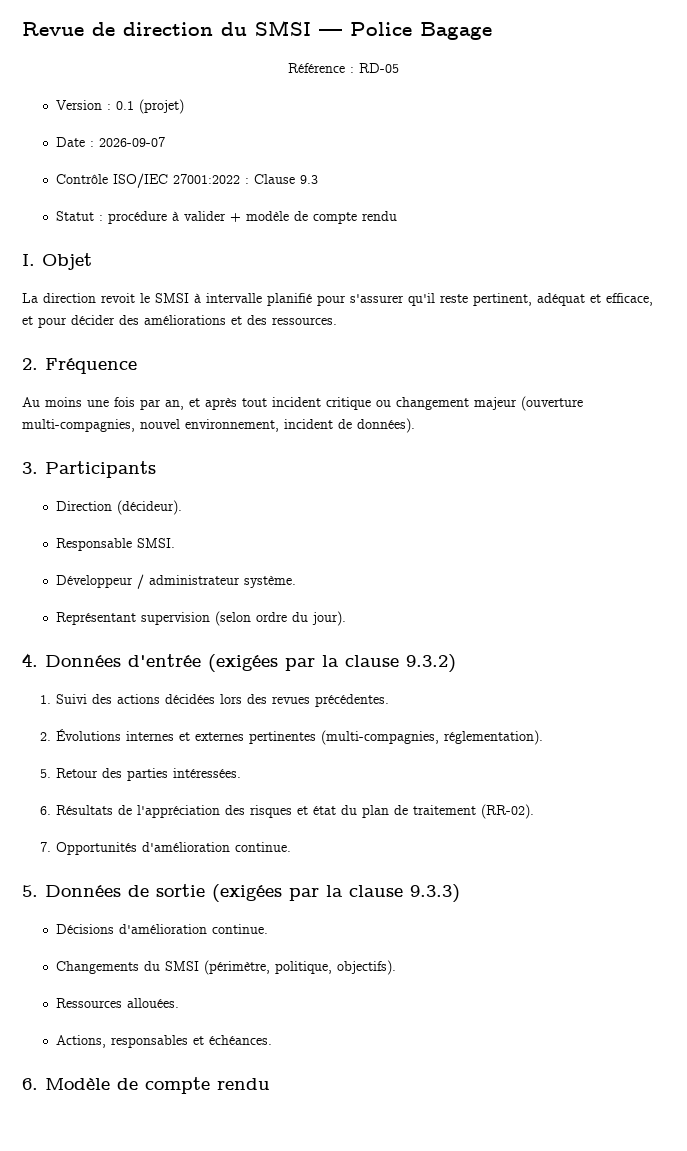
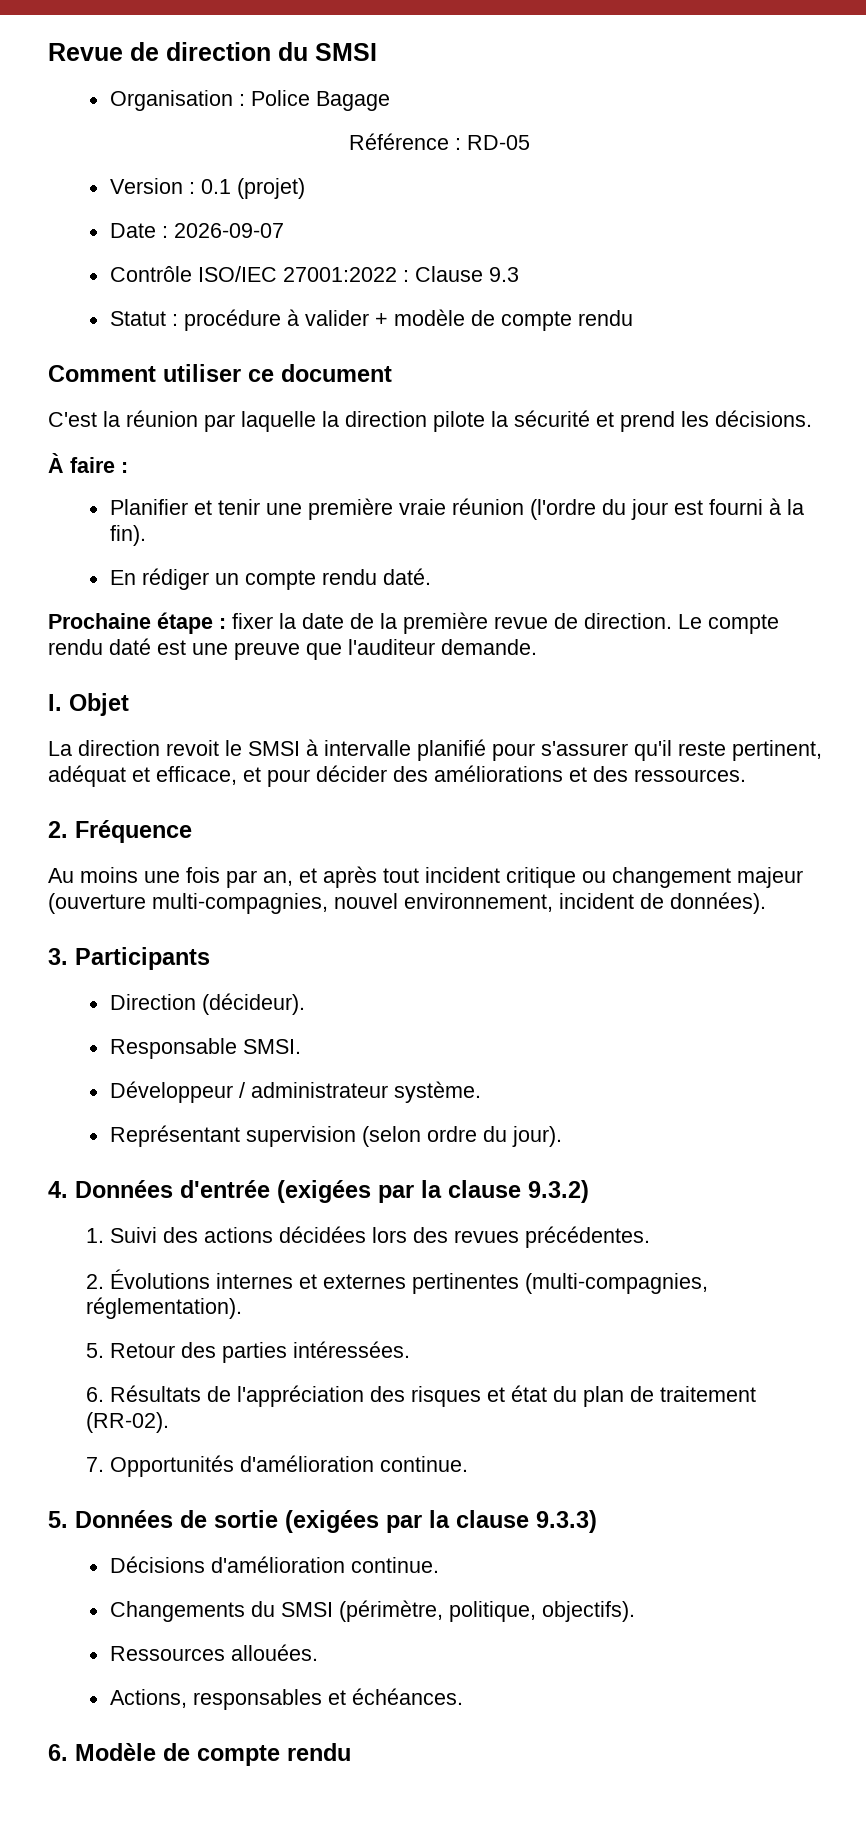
- Revue de direction du SMSI — Police Bagage
+ Revue de direction du SMSI
+ Organisation : Police Bagage
+ Comment utiliser ce document
+ C'est la réunion par laquelle la direction pilote la sécurité et prend les décisions.
+ À faire :
+ Planifier et tenir une première vraie réunion (l'ordre du jour est fourni à la fin).
+ En rédiger un compte rendu daté.
+ Prochaine étape : fixer la date de la première revue de direction. Le compte rendu daté est une preuve que l'auditeur demande.

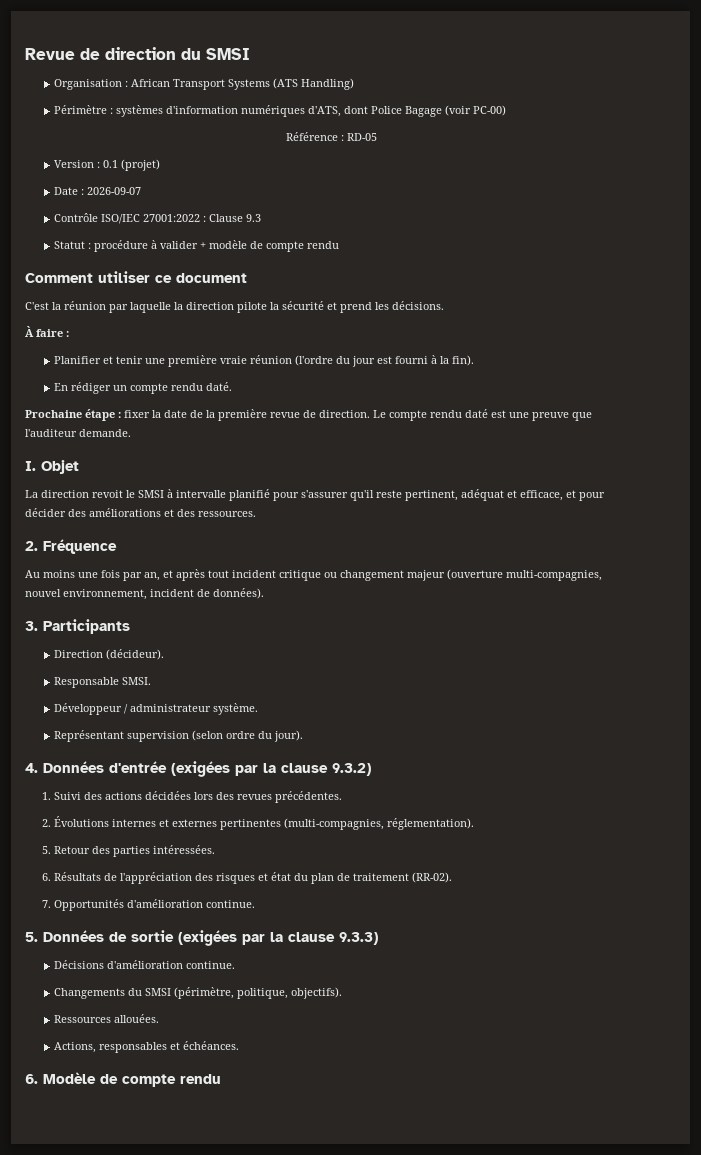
- Organisation : Police Bagage
+ Organisation : African Transport Systems (ATS Handling)
+ Périmètre : systèmes d'information numériques d'ATS, dont Police Bagage (voir PC-00)

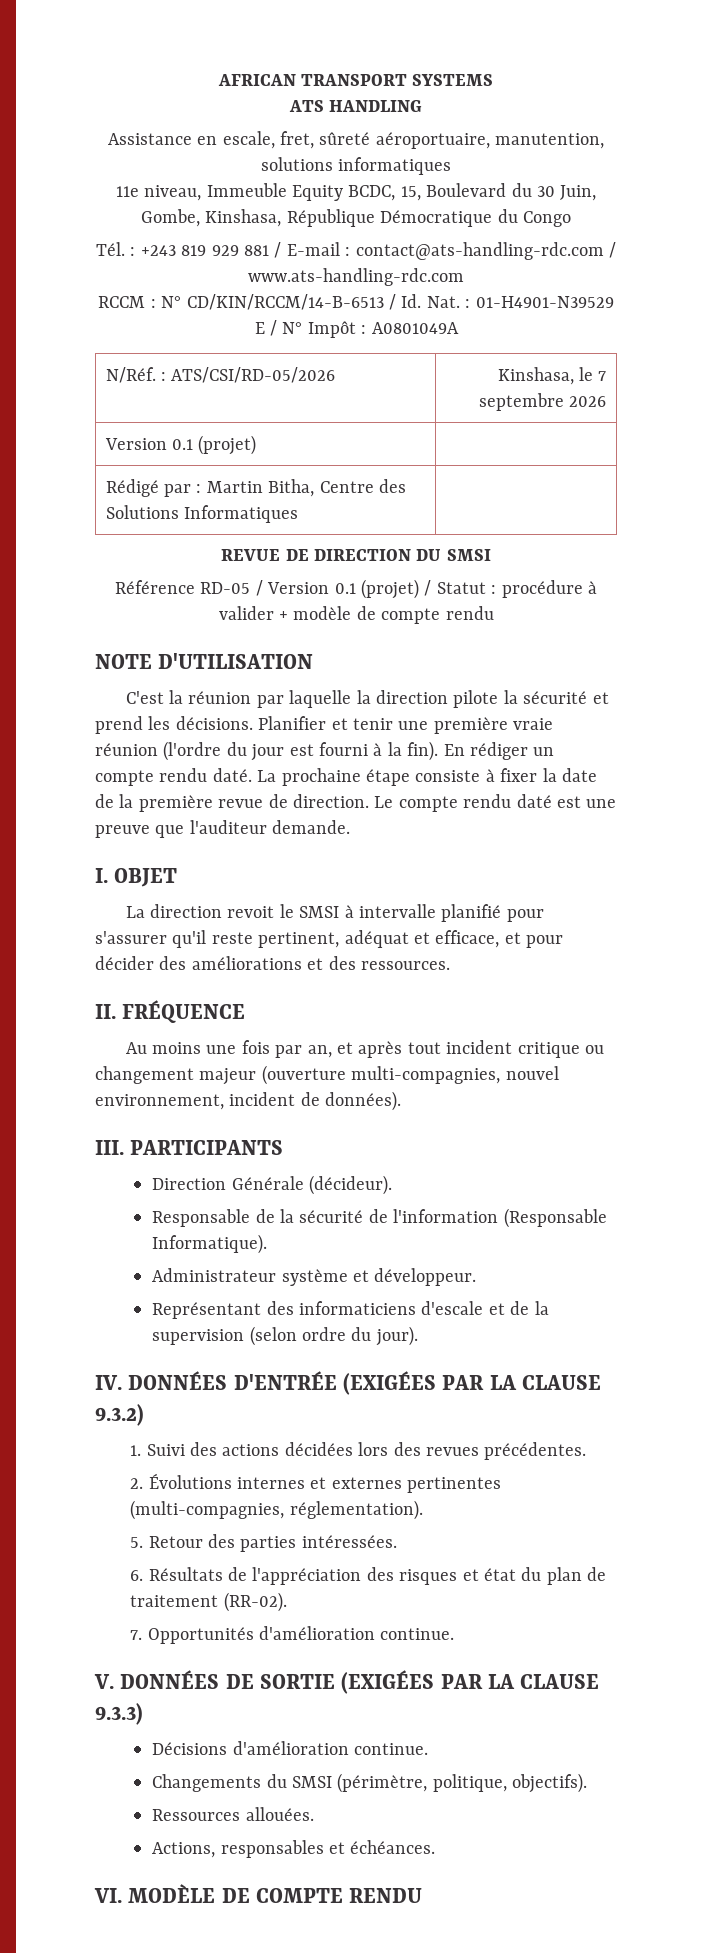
- Revue de direction du SMSI
- Organisation : African Transport Systems (ATS Handling)
- Périmètre : systèmes d'information numériques d'ATS, dont Police Bagage (voir PC-00)
+ AFRICAN TRANSPORT SYSTEMS
+ ATS HANDLING
+ Assistance en escale, fret, sûreté aéroportuaire, manutention, solutions informatiques
+ 11e niveau, Immeuble Equity BCDC, 15, Boulevard du 30 Juin, Gombe, Kinshasa, République Démocratique du Congo
+ Tél. : +243 819 929 881 / E-mail : contact@ats-handling-rdc.com / www.ats-handling-rdc.com
+ RCCM : N° CD/KIN/RCCM/14-B-6513 / Id. Nat. : 01-H4901-N39529 E / N° Impôt : A0801049A
+ N/Réf. : ATS/CSI/RD-05/2026 | Kinshasa, le 7 septembre 2026
+ Version 0.1 (projet) |
+ Rédigé par : Martin Bitha, Centre des Solutions Informatiques |
+ REVUE DE DIRECTION DU SMSI
- Référence : RD-05
- Version : 0.1 (projet)
- Date : 2026-09-07
- Contrôle ISO/IEC 27001:2022 : Clause 9.3
- Statut : procédure à valider + modèle de compte rendu
+ Référence RD-05 / Version 0.1 (projet) / Statut : procédure à valider + modèle de compte rendu
- Comment utiliser ce document
+ NOTE D'UTILISATION
- C'est la réunion par laquelle la direction pilote la sécurité et prend les décisions.
- À faire :
- Planifier et tenir une première vraie réunion (l'ordre du jour est fourni à la fin).
- En rédiger un compte rendu daté.
- Prochaine étape : fixer la date de la première revue de direction.
+ C'est la réunion par laquelle la direction pilote la sécurité et prend les décisions. Planifier et tenir une première vraie réunion (l'ordre du jour est fourni à la fin). En rédiger un compte rendu daté. La prochaine étape consiste à fixer la date de la première revue de direction.
- I. Objet
+ I. OBJET
- 2. Fréquence
+ II. FRÉQUENCE
- 3. Participants
+ III. PARTICIPANTS
- Direction (décideur).
+ Direction Générale (décideur).
- Responsable SMSI.
- Développeur / administrateur système.
- Représentant supervision (selon ordre du jour).
+ Responsable de la sécurité de l'information (Responsable Informatique).
+ Administrateur système et développeur.
+ Représentant des informaticiens d'escale et de la supervision (selon ordre du jour).
- 4. Données d'entrée (exigées par la clause 9.3.2)
+ IV. DONNÉES D'ENTRÉE (EXIGÉES PAR LA CLAUSE 9.3.2)
- 5. Données de sortie (exigées par la clause 9.3.3)
+ V. DONNÉES DE SORTIE (EXIGÉES PAR LA CLAUSE 9.3.3)
- 6. Modèle de compte rendu
+ VI. MODÈLE DE COMPTE RENDU

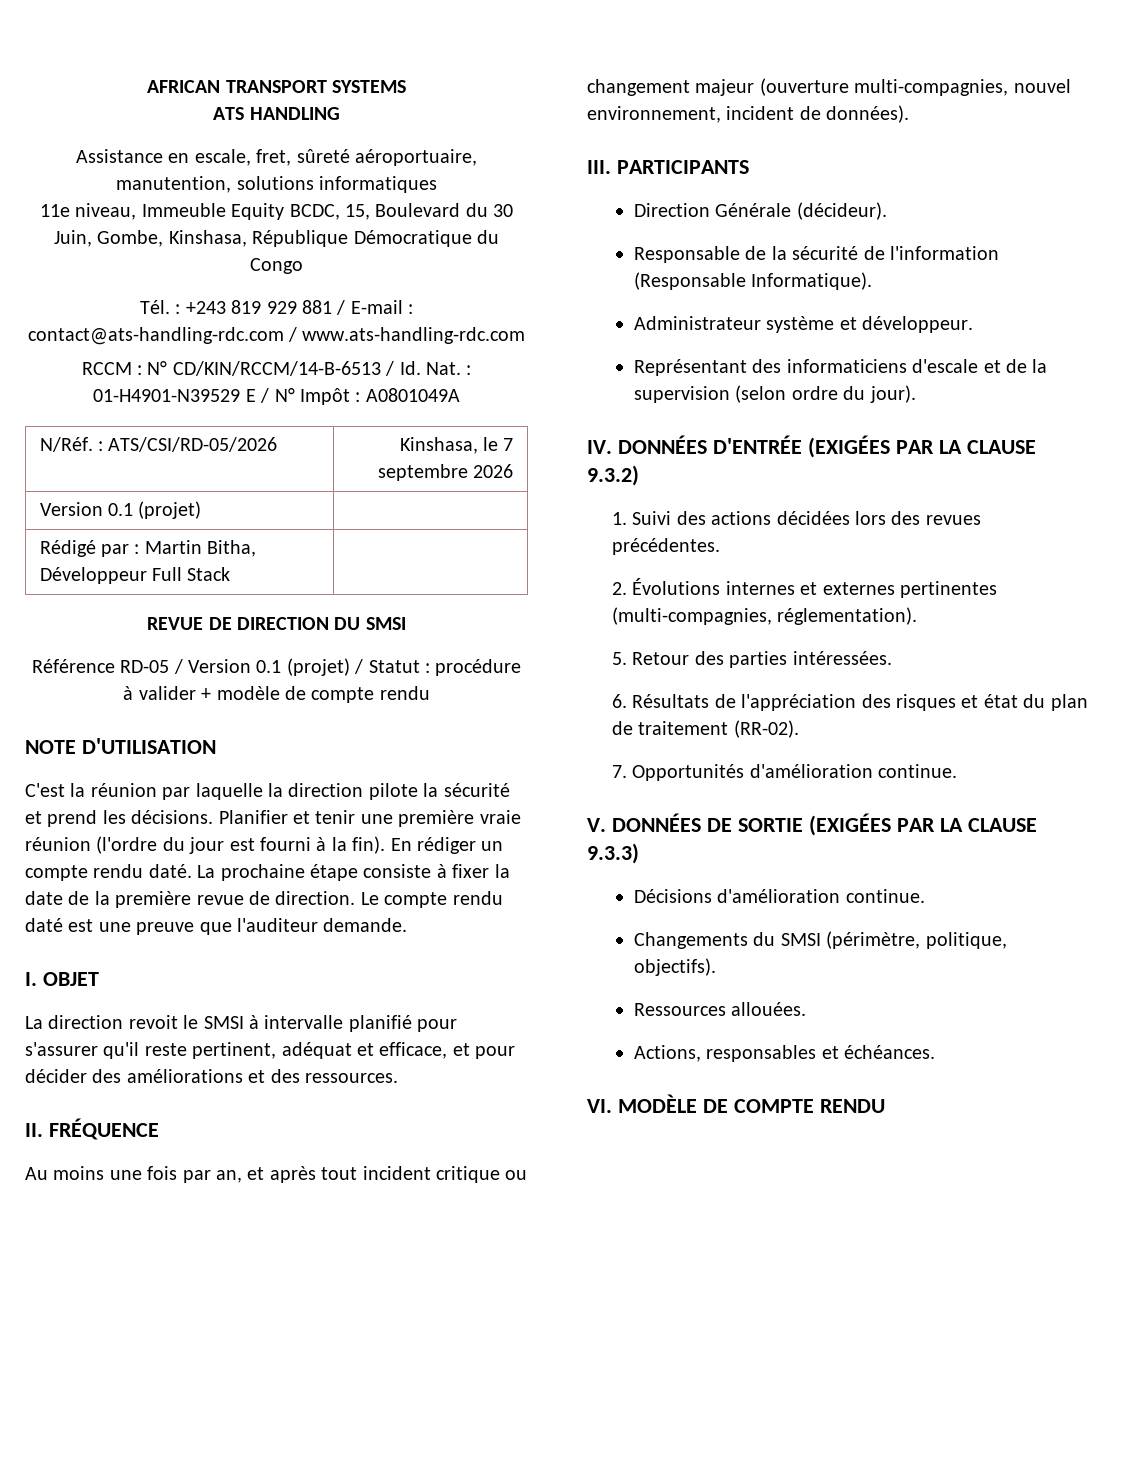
- Rédigé par : Martin Bitha, Centre des Solutions Informatiques |
+ Rédigé par : Martin Bitha, Développeur Full Stack |

